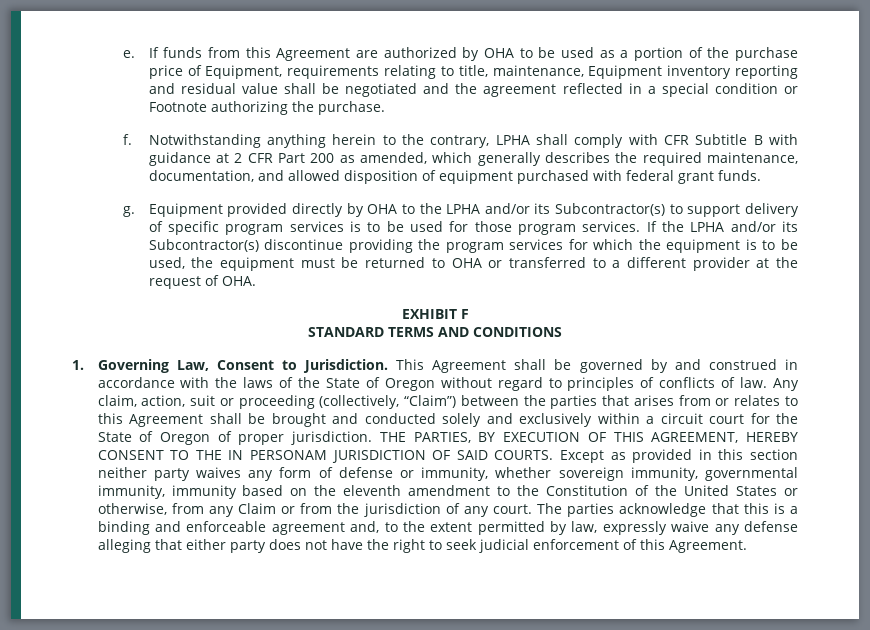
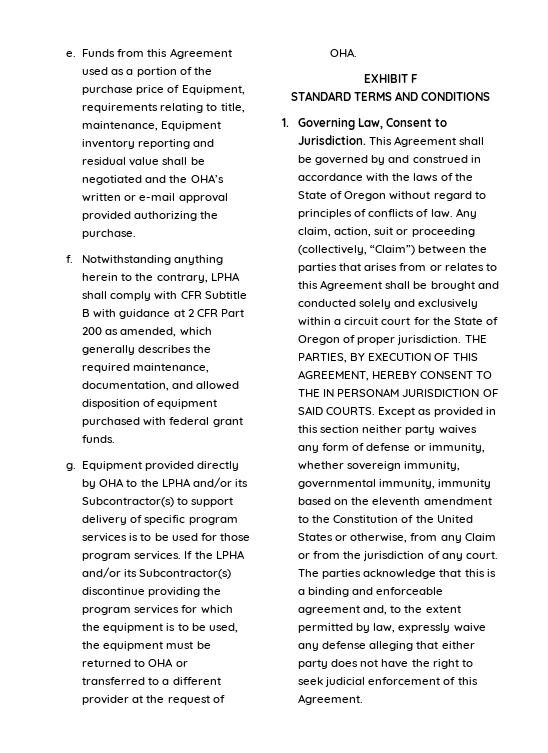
- If funds from this Agreement are authorized by OHA to be used as a portion of the purchase price of Equipment, requirements relating to title, maintenance, Equipment inventory reporting and residual value shall be negotiated and the agreement reflected in a special condition or Footnote authorizing the purchase.
+ Funds from this Agreement used as a portion of the purchase price of Equipment, requirements relating to title, maintenance, Equipment inventory reporting and residual value shall be negotiated and the OHA’s written or e-mail approval provided authorizing the purchase.

